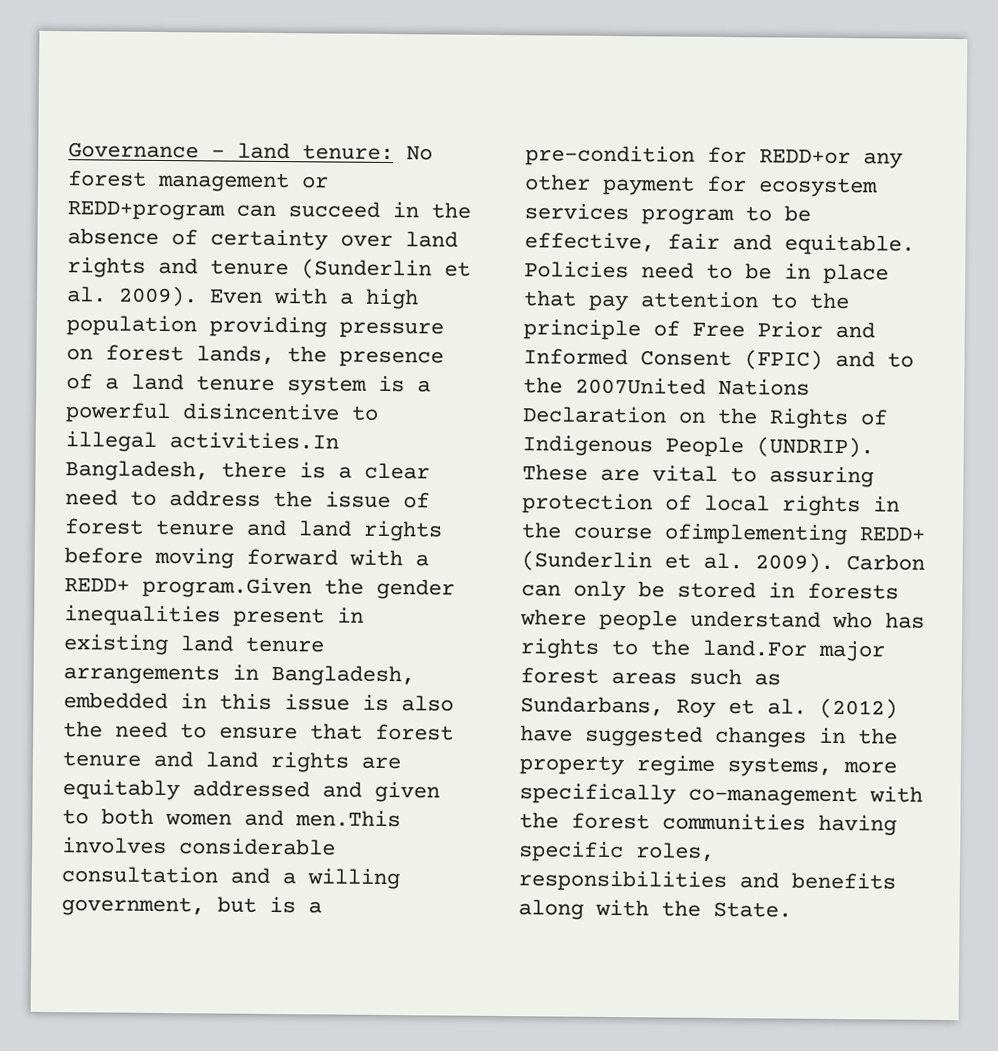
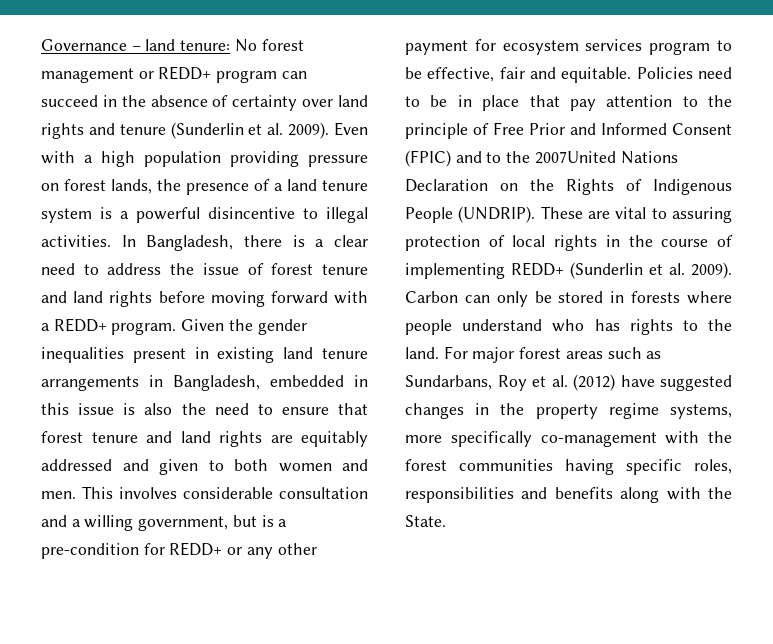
- Governance – land tenure: No forest management or REDD+program can succeed in the absence of certainty over land rights and tenure (Sunderlin et al. 2009).
+ Governance – land tenure: No forest management or REDD+ program can succeed in the absence of certainty over land rights and tenure (Sunderlin et al. 2009).
- Even with a high population providing pressure on forest lands, the presence of a land tenure system is a powerful disincentive to illegal activities.In Bangladesh, there is a clear need to address the issue of forest tenure and land rights before moving forward with a REDD+ program.Given the gender inequalities present in existing land tenure arrangements in Bangladesh, embedded in this issue is also the need to ensure that forest tenure and land rights are equitably addressed and given to both women and men.This involves considerable consultation and a willing government, but is a pre-condition for REDD+or any other payment for ecosystem services program to be effective, fair and equitable.
+ Even with a high population providing pressure on forest lands, the presence of a land tenure system is a powerful disincentive to illegal activities. In Bangladesh, there is a clear need to address the issue of forest tenure and land rights before moving forward with a REDD+ program. Given the gender inequalities present in existing land tenure arrangements in Bangladesh, embedded in this issue is also the need to ensure that forest tenure and land rights are equitably addressed and given to both women and men. This involves considerable consultation and a willing government, but is a pre-condition for REDD+ or any other payment for ecosystem services program to be effective, fair and equitable.
- These are vital to assuring protection of local rights in the course ofimplementing REDD+ (Sunderlin et al. 2009).
+ These are vital to assuring protection of local rights in the course of implementing REDD+ (Sunderlin et al. 2009).
- Carbon can only be stored in forests where people understand who has rights to the land.For major forest areas such as Sundarbans, Roy et al. (2012) have suggested changes in the property regime systems, more specifically co-management with the forest communities having specific roles, responsibilities and benefits along with the State.
+ Carbon can only be stored in forests where people understand who has rights to the land. For major forest areas such as Sundarbans, Roy et al. (2012) have suggested changes in the property regime systems, more specifically co-management with the forest communities having specific roles, responsibilities and benefits along with the State.

